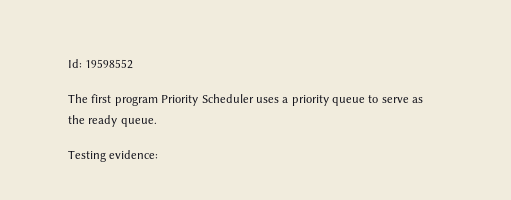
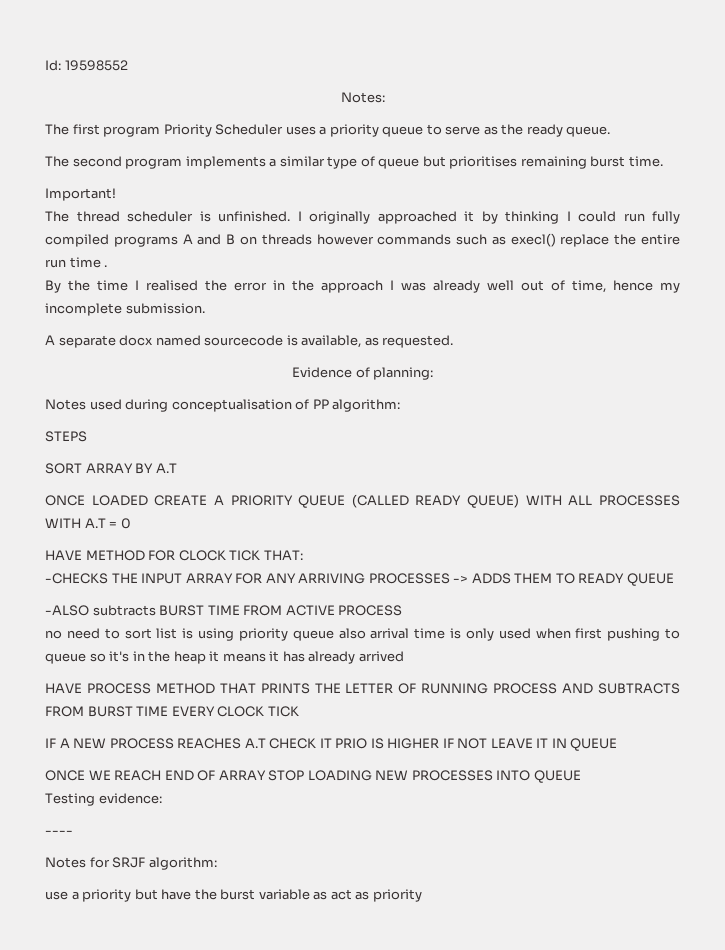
+ Notes:
+ The second program implements a similar type of queue but prioritises remaining burst time.
+ Important!
+ The thread scheduler is unfinished. I originally approached it by thinking I could run fully compiled programs A and B on threads however commands such as execl() replace the entire run time .
+ By the time I realised the error in the approach I was already well out of time, hence my incomplete submission.
+ A separate docx named sourcecode is available, as requested.
+ Evidence of planning:
+ Notes used during conceptualisation of PP algorithm:
+ STEPS
+ SORT ARRAY BY A.T
+ ONCE LOADED CREATE A PRIORITY QUEUE (CALLED READY QUEUE) WITH ALL PROCESSES WITH A.T = 0
+ HAVE METHOD FOR CLOCK TICK THAT:
+ -CHECKS THE INPUT ARRAY FOR ANY ARRIVING PROCESSES -> ADDS THEM TO READY QUEUE
+ -ALSO subtracts BURST TIME FROM ACTIVE PROCESS
+ no need to sort list is using priority queue also arrival time is only used when first pushing to queue so it's in the heap it means it has already arrived
+ HAVE PROCESS METHOD THAT PRINTS THE LETTER OF RUNNING PROCESS AND SUBTRACTS FROM BURST TIME EVERY CLOCK TICK
+ IF A NEW PROCESS REACHES A.T CHECK IT PRIO IS HIGHER IF NOT LEAVE IT IN QUEUE
+ ONCE WE REACH END OF ARRAY STOP LOADING NEW PROCESSES INTO QUEUE
  Testing evidence:
+ ----
+ Notes for SRJF algorithm:
+ use a priority but have the burst variable as act as priority

